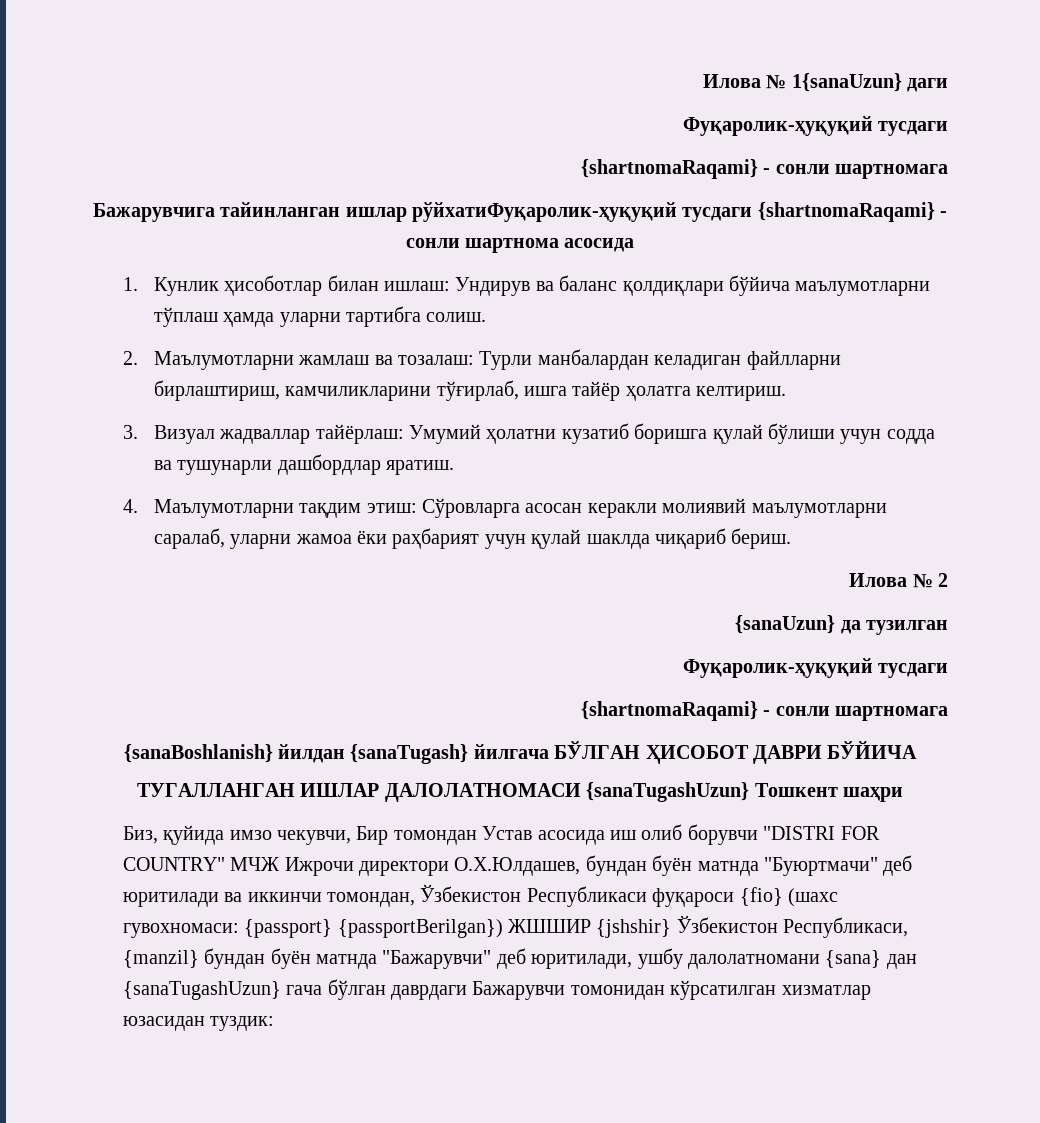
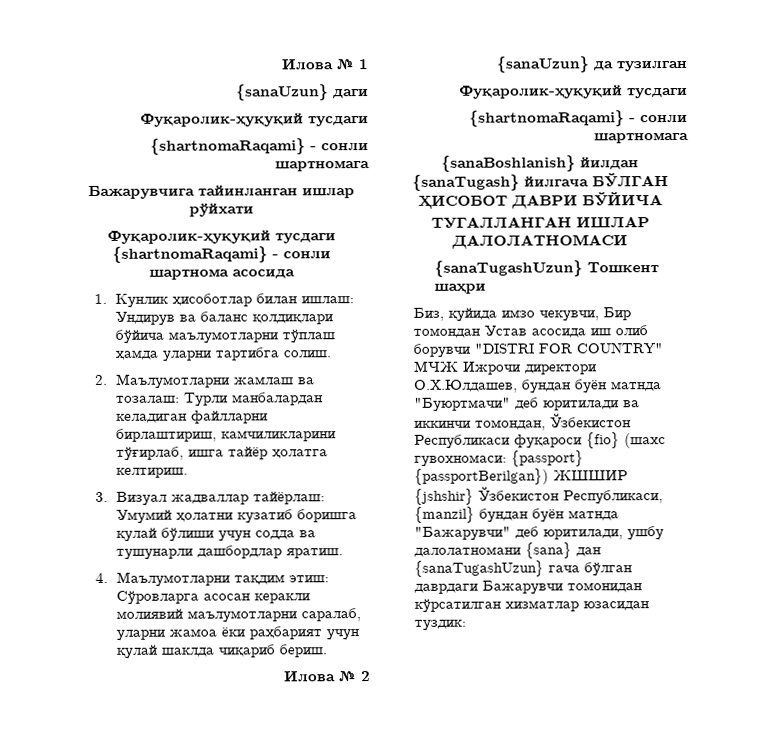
- Илова № 1{sanaUzun} даги
+ Илова № 1
+ {sanaUzun} даги
- Бажарувчига тайинланган ишлар рўйхатиФуқаролик-ҳуқуқий тусдаги {shartnomaRaqami} - сонли шартнома асосида
+ Бажарувчига тайинланган ишлар рўйхати
+ Фуқаролик-ҳуқуқий тусдаги {shartnomaRaqami} - сонли шартнома асосида
- ТУГАЛЛАНГАН ИШЛАР ДАЛОЛАТНОМАСИ {sanaTugashUzun} Тошкент шаҳри
+ ТУГАЛЛАНГАН ИШЛАР ДАЛОЛАТНОМАСИ
+ {sanaTugashUzun} Тошкент шаҳри

